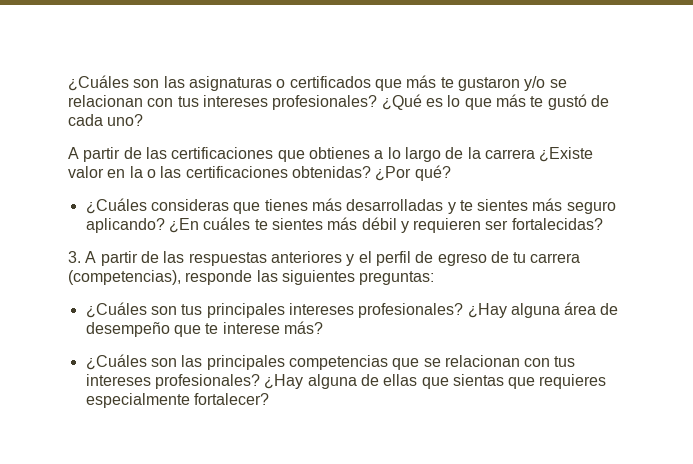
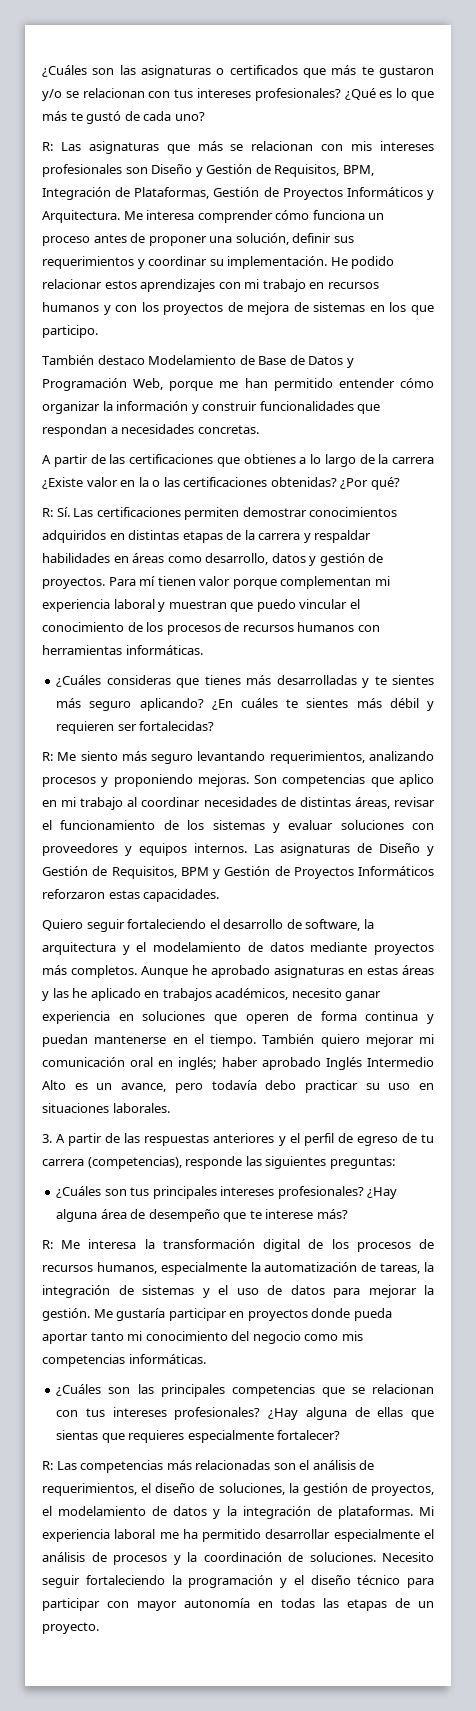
+ R: Las asignaturas que más se relacionan con mis intereses profesionales son Diseño y Gestión de Requisitos, BPM, Integración de Plataformas, Gestión de Proyectos Informáticos y Arquitectura. Me interesa comprender cómo funciona un proceso antes de proponer una solución, definir sus requerimientos y coordinar su implementación. He podido relacionar estos aprendizajes con mi trabajo en recursos humanos y con los proyectos de mejora de sistemas en los que participo.
+ También destaco Modelamiento de Base de Datos y Programación Web, porque me han permitido entender cómo organizar la información y construir funcionalidades que respondan a necesidades concretas.
+ R: Sí. Las certificaciones permiten demostrar conocimientos adquiridos en distintas etapas de la carrera y respaldar habilidades en áreas como desarrollo, datos y gestión de proyectos. Para mí tienen valor porque complementan mi experiencia laboral y muestran que puedo vincular el conocimiento de los procesos de recursos humanos con herramientas informáticas.
+ R: Me siento más seguro levantando requerimientos, analizando procesos y proponiendo mejoras. Son competencias que aplico en mi trabajo al coordinar necesidades de distintas áreas, revisar el funcionamiento de los sistemas y evaluar soluciones con proveedores y equipos internos. Las asignaturas de Diseño y Gestión de Requisitos, BPM y Gestión de Proyectos Informáticos reforzaron estas capacidades.
+ Quiero seguir fortaleciendo el desarrollo de software, la arquitectura y el modelamiento de datos mediante proyectos más completos. Aunque he aprobado asignaturas en estas áreas y las he aplicado en trabajos académicos, necesito ganar experiencia en soluciones que operen de forma continua y puedan mantenerse en el tiempo. También quiero mejorar mi comunicación oral en inglés; haber aprobado Inglés Intermedio Alto es un avance, pero todavía debo practicar su uso en situaciones laborales.
+ R: Me interesa la transformación digital de los procesos de recursos humanos, especialmente la automatización de tareas, la integración de sistemas y el uso de datos para mejorar la gestión. Me gustaría participar en proyectos donde pueda aportar tanto mi conocimiento del negocio como mis competencias informáticas.
+ R: Las competencias más relacionadas son el análisis de requerimientos, el diseño de soluciones, la gestión de proyectos, el modelamiento de datos y la integración de plataformas. Mi experiencia laboral me ha permitido desarrollar especialmente el análisis de procesos y la coordinación de soluciones. Necesito seguir fortaleciendo la programación y el diseño técnico para participar con mayor autonomía en todas las etapas de un proyecto.

